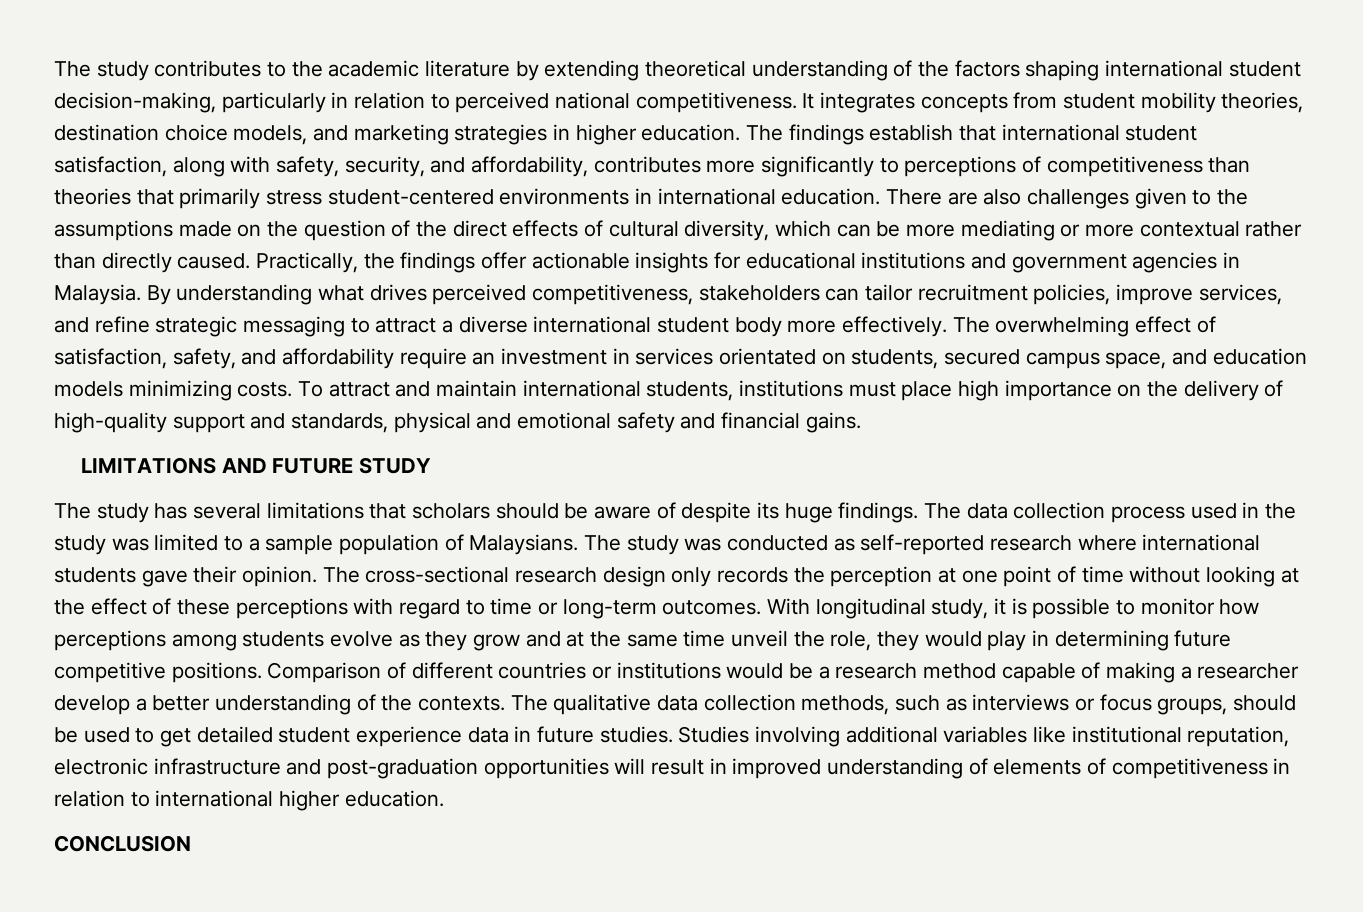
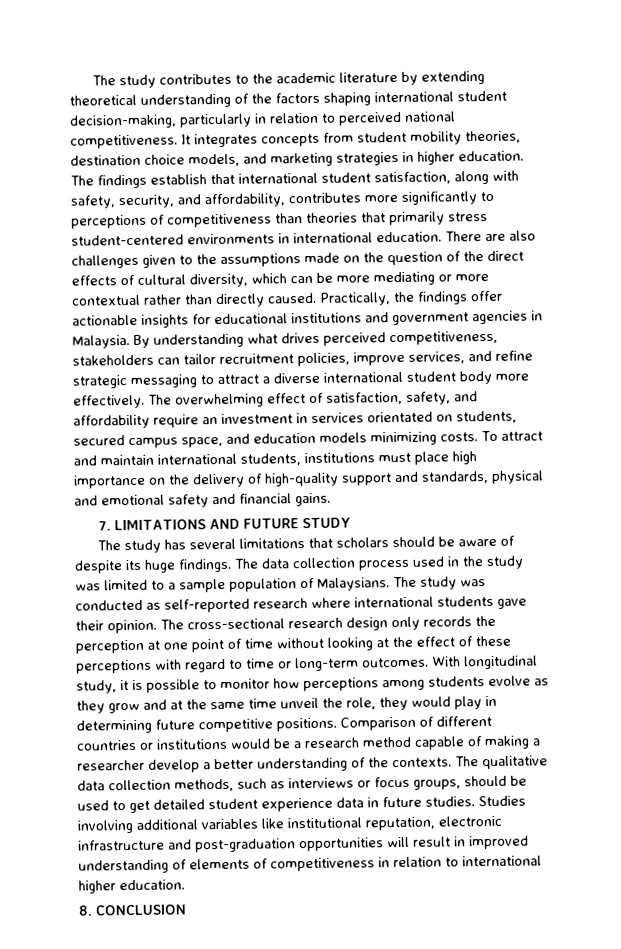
- LIMITATIONS AND FUTURE STUDY
+ 7. LIMITATIONS AND FUTURE STUDY
- CONCLUSION
+ 8. CONCLUSION

